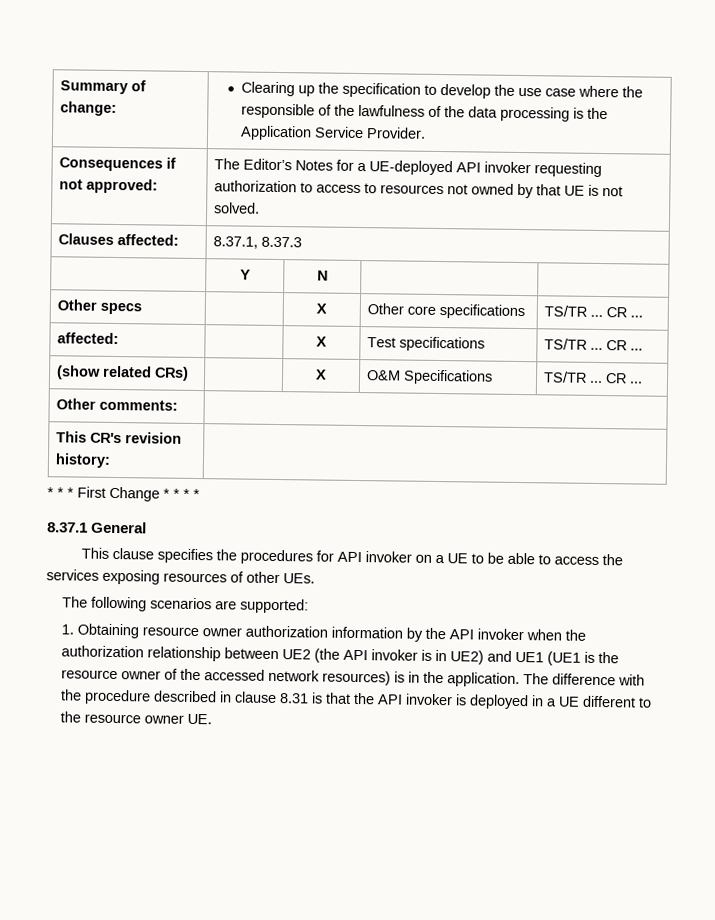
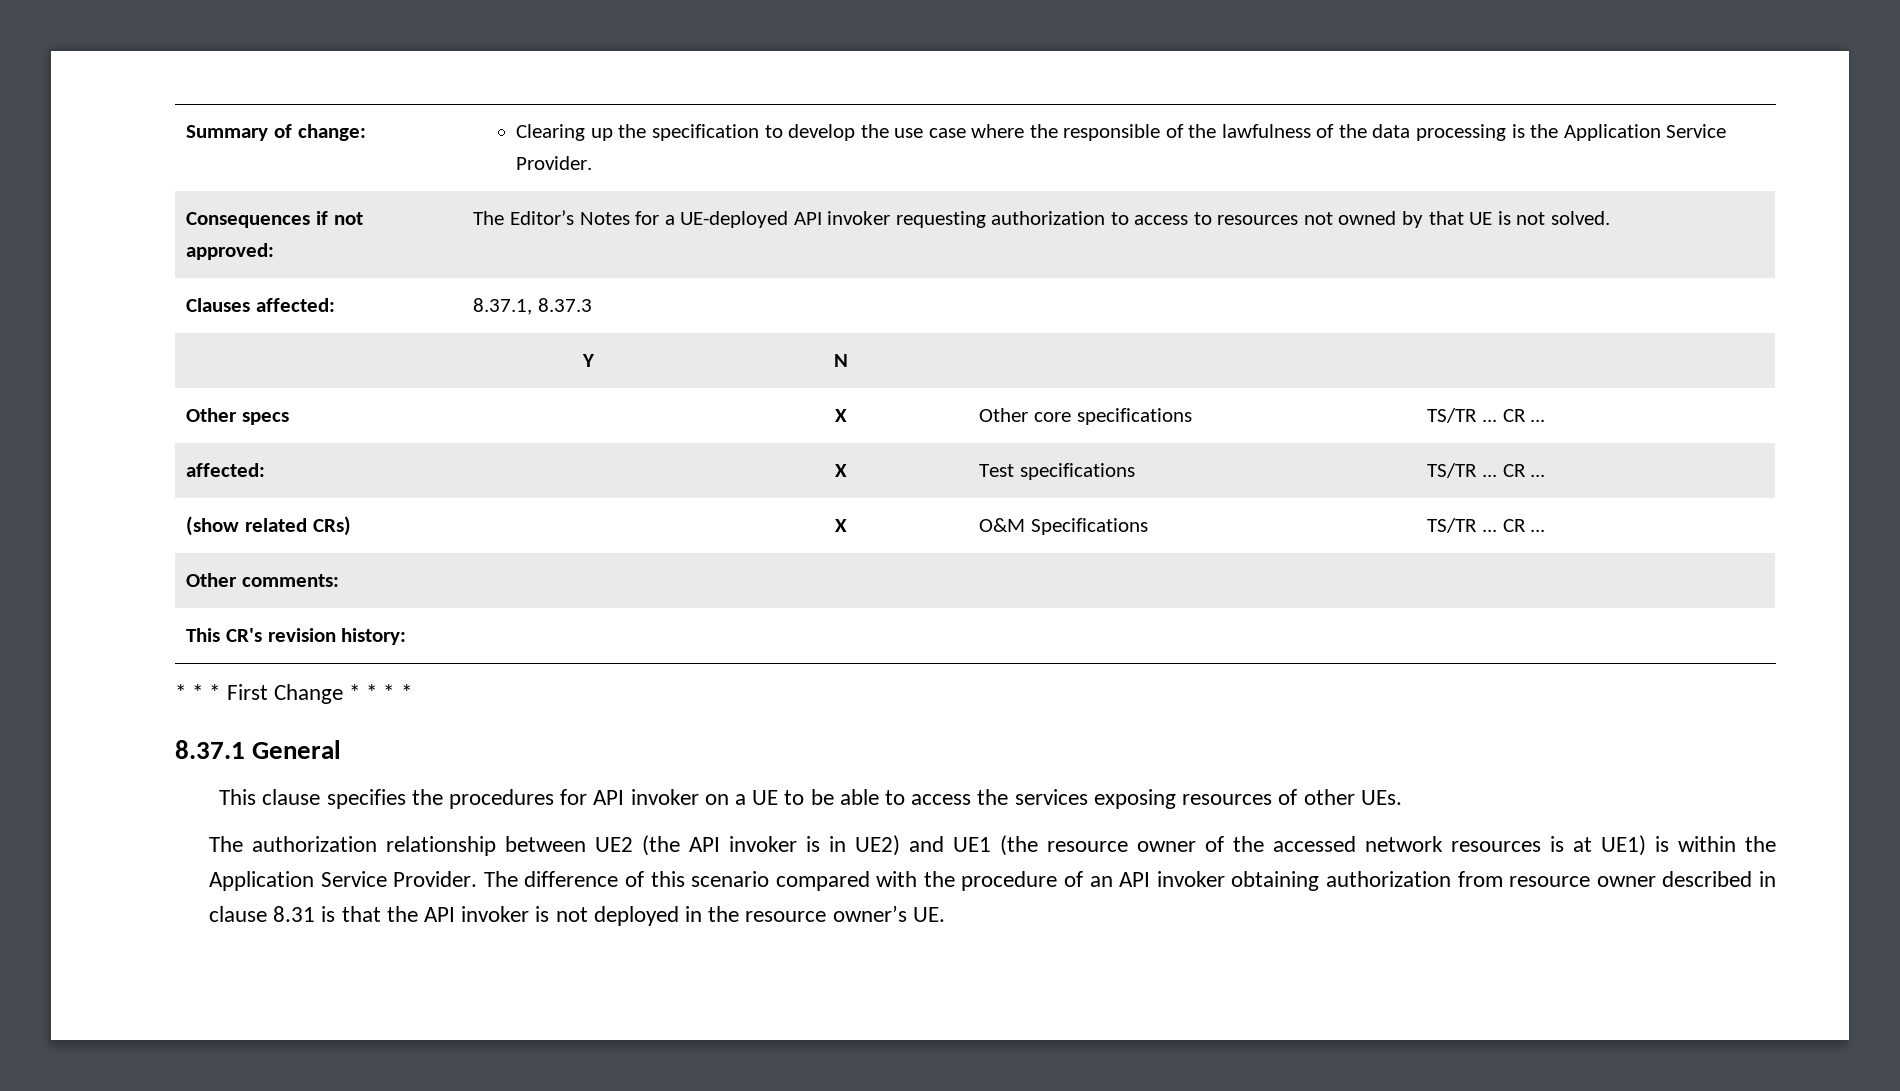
- The following scenarios are supported:
- 1. Obtaining resource owner authorization information by the API invoker when the authorization relationship between UE2 (the API invoker is in UE2) and UE1 (UE1 is the resource owner of the accessed network resources) is in the application. The difference with the procedure described in clause 8.31 is that the API invoker is deployed in a UE different to the resource owner UE.
+ The authorization relationship between UE2 (the API invoker is in UE2) and UE1 (the resource owner of the accessed network resources is at UE1) is within the Application Service Provider. The difference of this scenario compared with the procedure of an API invoker obtaining authorization from resource owner described in clause 8.31 is that the API invoker is not deployed in the resource owner’s UE.

